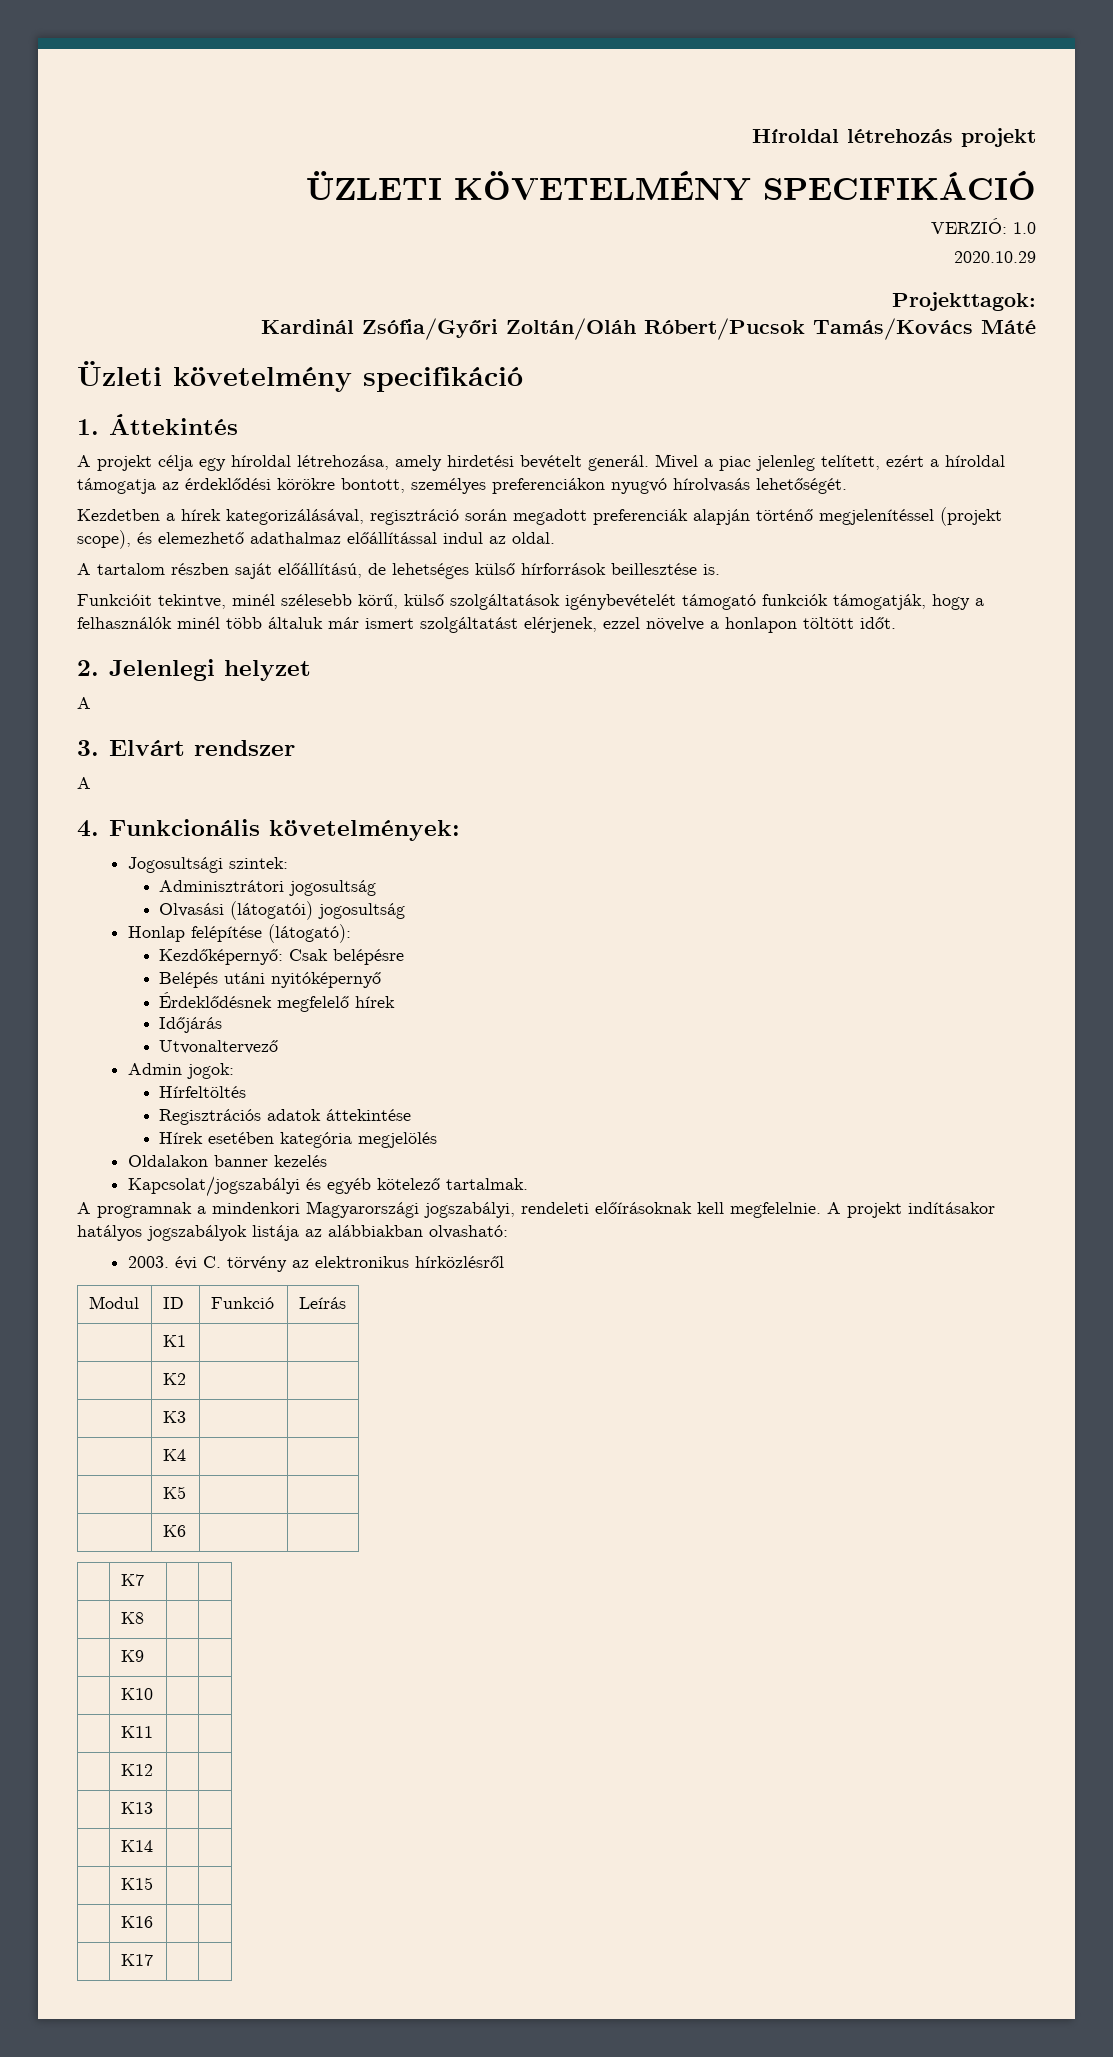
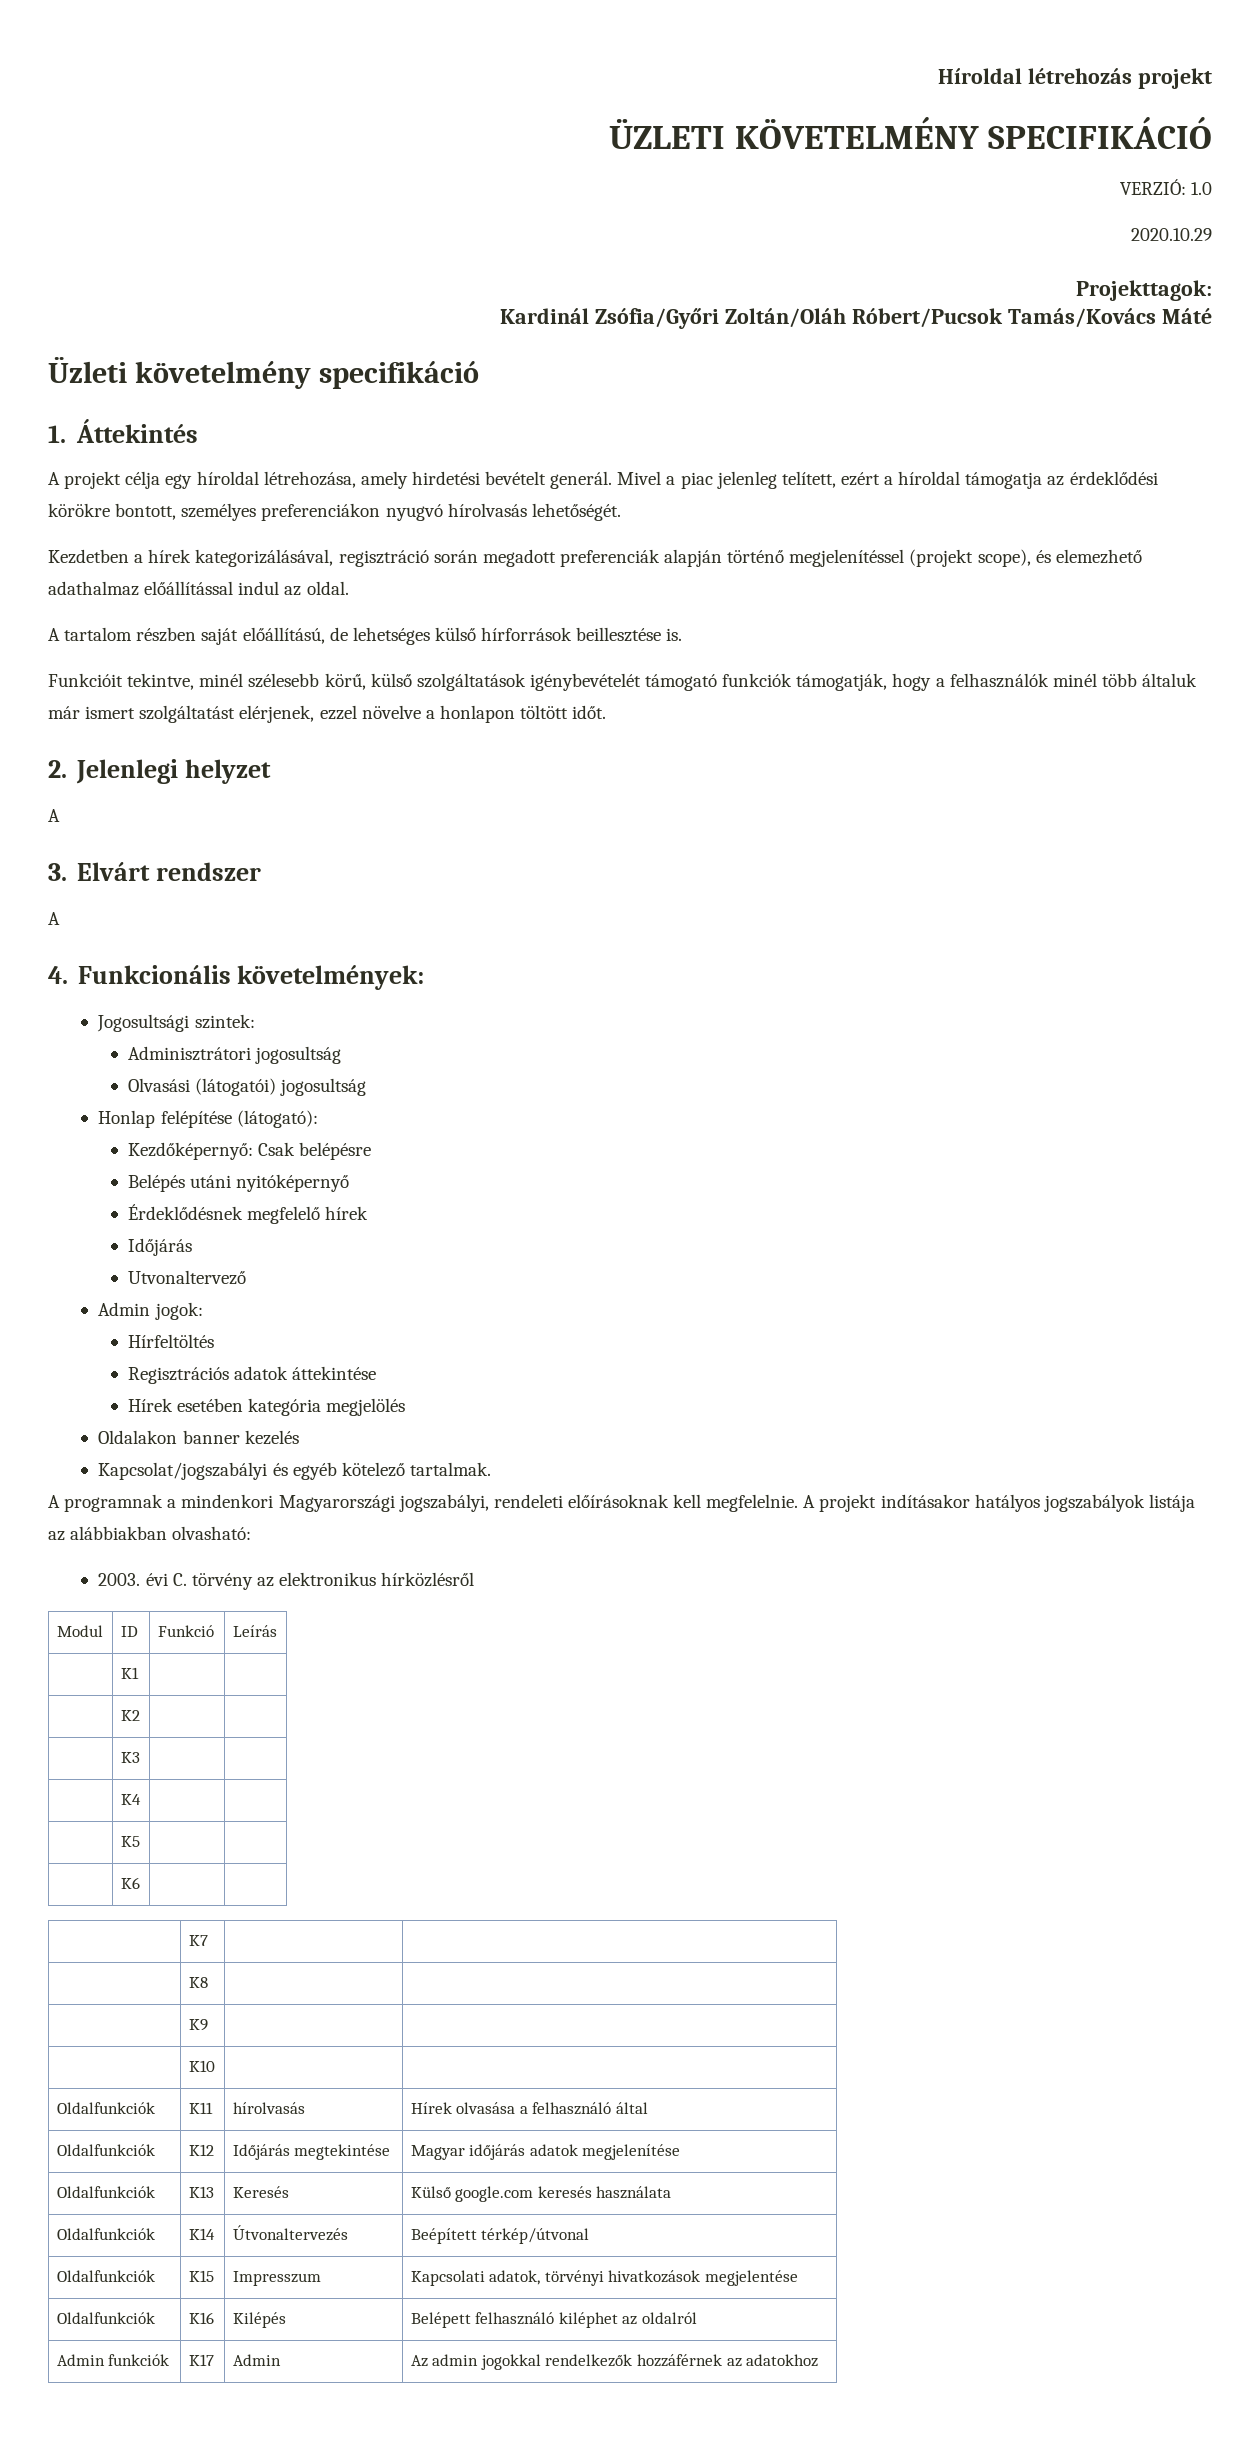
- | K11 | |
- | K12 | |
- | K13 | |
- | K14 | |
- | K15 | |
- | K16 | |
- | K17 | |
+ Oldalfunkciók | K11 | hírolvasás | Hírek olvasása a felhasználó által
+ Oldalfunkciók | K12 | Időjárás megtekintése | Magyar időjárás adatok megjelenítése
+ Oldalfunkciók | K13 | Keresés | Külső google.com keresés használata
+ Oldalfunkciók | K14 | Útvonaltervezés | Beépített térkép/útvonal
+ Oldalfunkciók | K15 | Impresszum | Kapcsolati adatok, törvényi hivatkozások megjelentése
+ Oldalfunkciók | K16 | Kilépés | Belépett felhasználó kiléphet az oldalról
+ Admin funkciók | K17 | Admin | Az admin jogokkal rendelkezők hozzáférnek az adatokhoz

